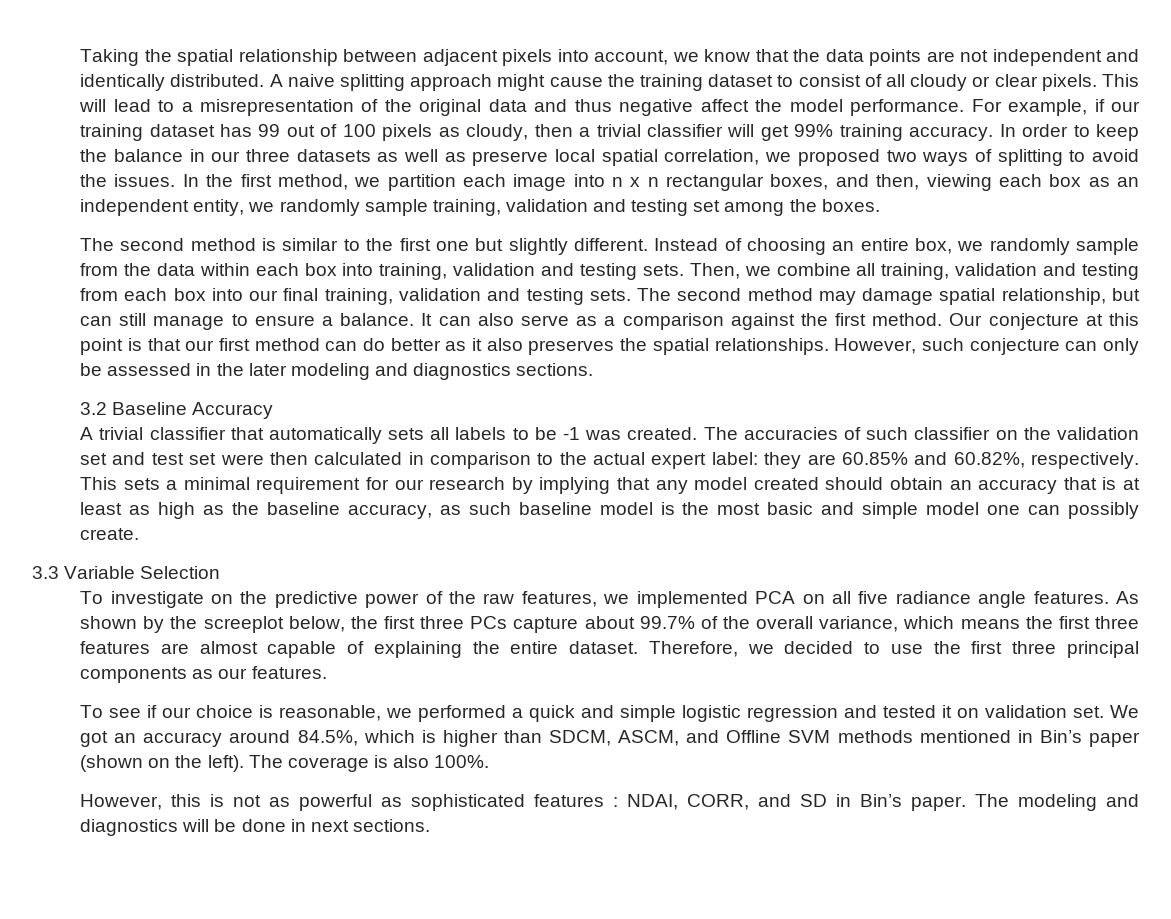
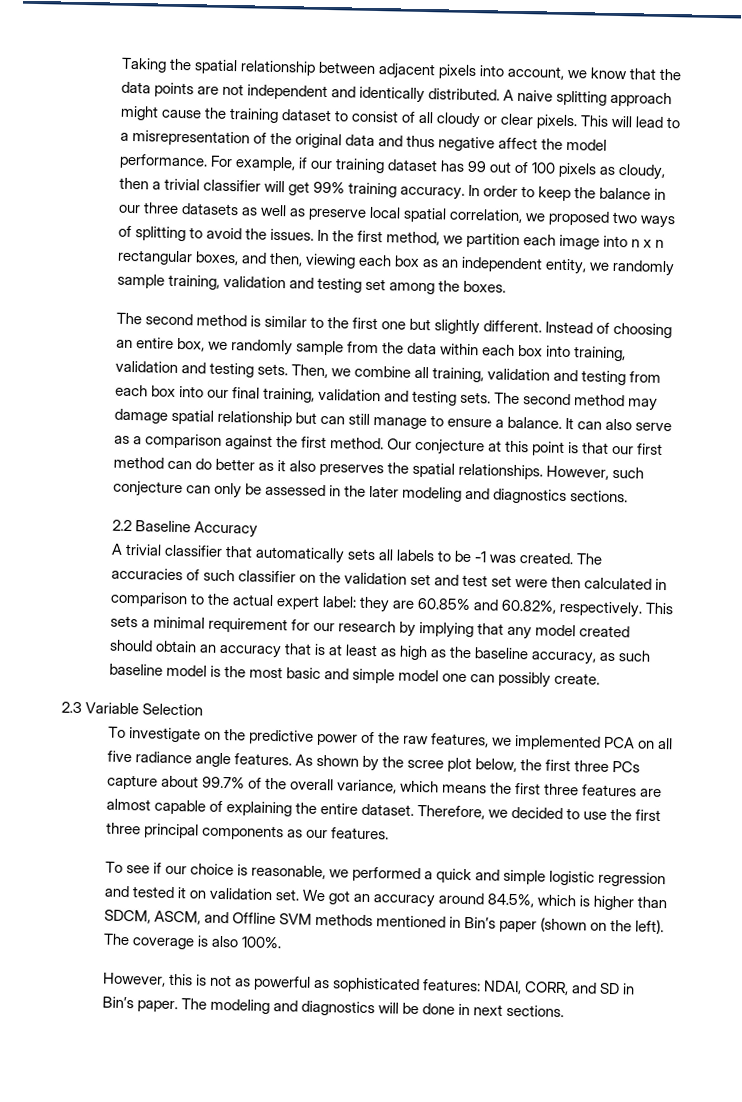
- The second method may damage spatial relationship, but can still manage to ensure a balance.
+ The second method may damage spatial relationship but can still manage to ensure a balance.
- 3.2 Baseline Accuracy
+ 2.2 Baseline Accuracy
- 3.3 Variable Selection
+ 2.3 Variable Selection
- As shown by the screeplot below, the first three PCs capture about 99.7% of the overall variance, which means the first three features are almost capable of explaining the entire dataset.
+ As shown by the scree plot below, the first three PCs capture about 99.7% of the overall variance, which means the first three features are almost capable of explaining the entire dataset.
- However, this is not as powerful as sophisticated features : NDAI, CORR, and SD in Bin’s paper.
+ However, this is not as powerful as sophisticated features: NDAI, CORR, and SD in Bin’s paper.

